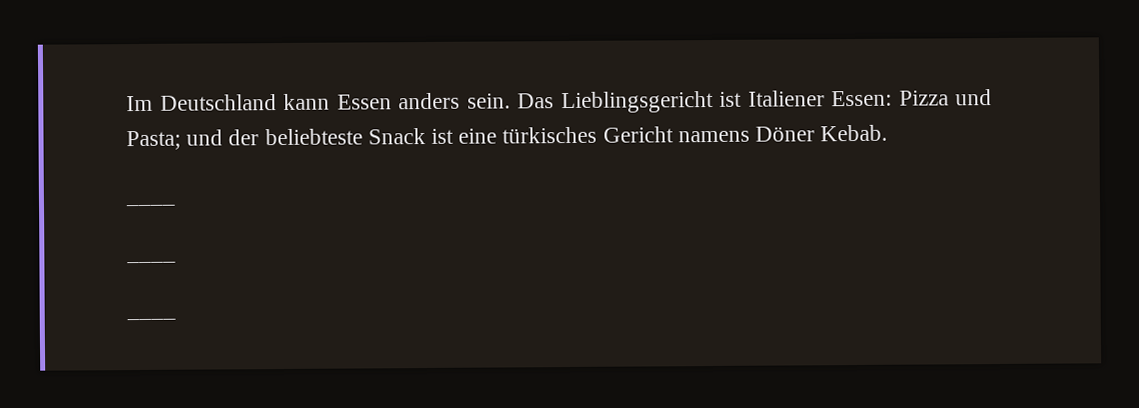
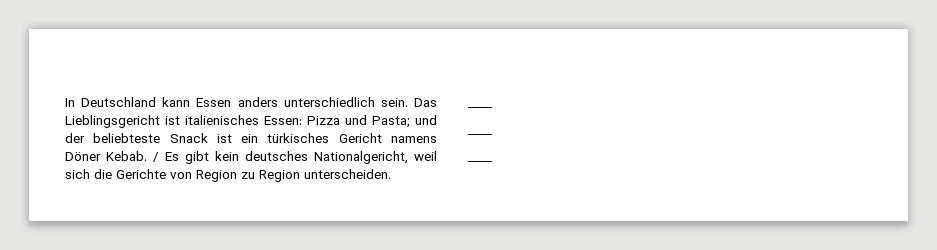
- Im Deutschland kann Essen anders sein.
+ In Deutschland kann Essen anders unterschiedlich sein.
- Das Lieblingsgericht ist Italiener Essen: Pizza und Pasta; und der beliebteste Snack ist eine türkisches Gericht namens Döner Kebab.
+ Das Lieblingsgericht ist italienisches Essen: Pizza und Pasta; und der beliebteste Snack ist ein türkisches Gericht namens Döner Kebab. / Es gibt kein deutsches Nationalgericht, weil sich die Gerichte von Region zu Region unterscheiden.

